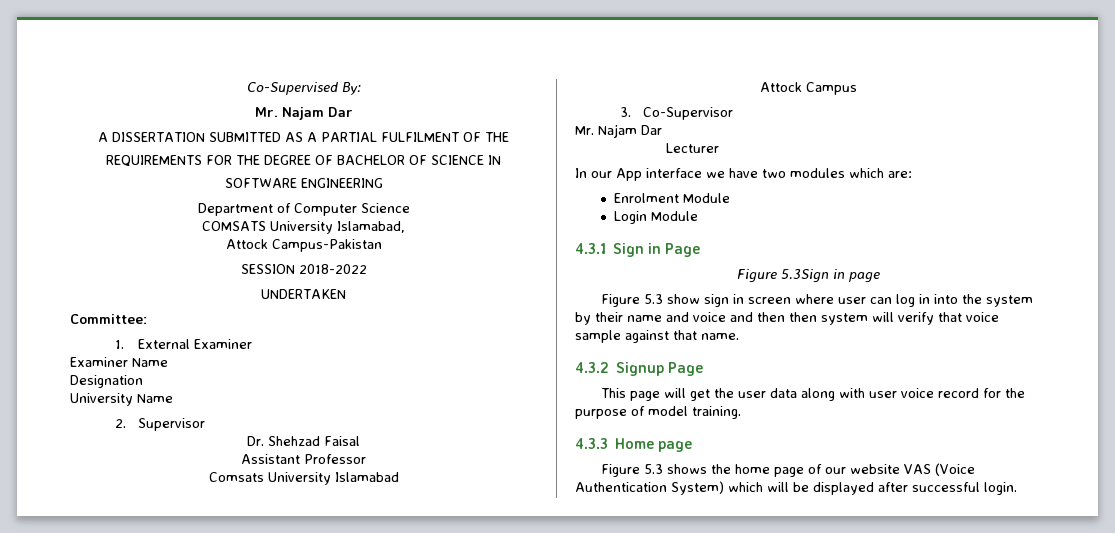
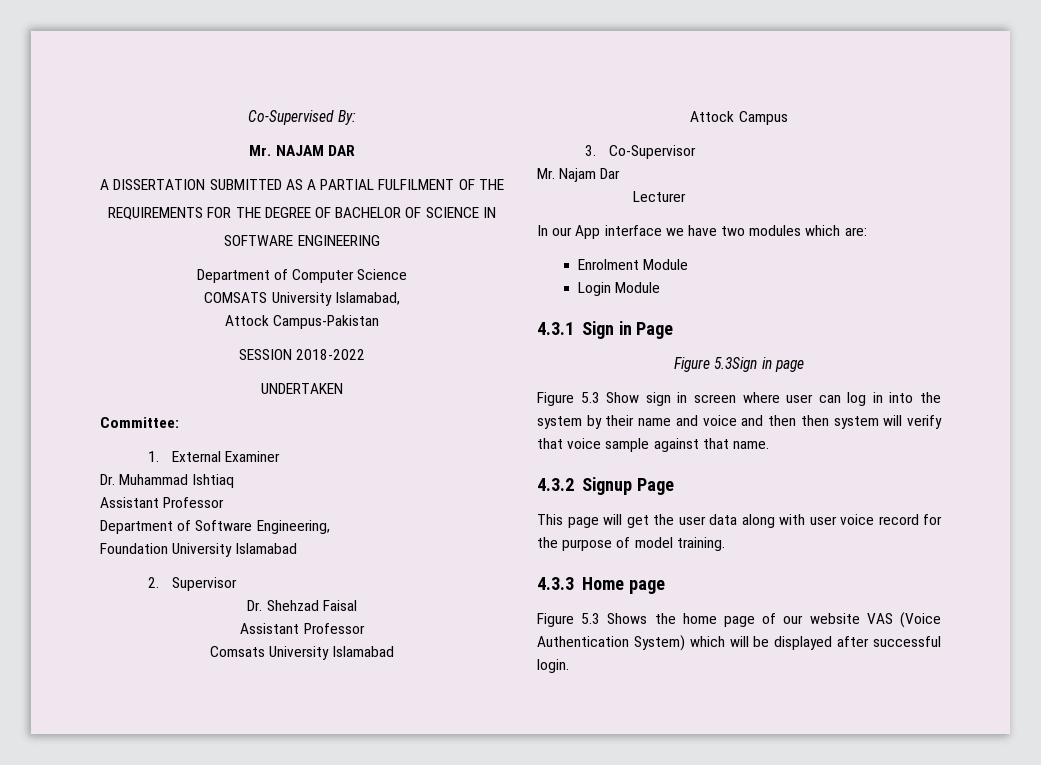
  Co-Supervised By:
- Mr. Najam Dar
+ Mr. NAJAM DAR
- Examiner Name
- Designation
- University Name
+ Dr. Muhammad Ishtiaq
+ Assistant Professor
+ Department of Software Engineering,
+ Foundation University Islamabad
- Figure 5.3 show sign in screen where user can log in into the system by their name and voice and then then system will verify that voice sample against that name.
+ Figure 5.3 Show sign in screen where user can log in into the system by their name and voice and then then system will verify that voice sample against that name.
- Figure 5.3 shows the home page of our website VAS (Voice Authentication System) which will be displayed after successful login.
+ Figure 5.3 Shows the home page of our website VAS (Voice Authentication System) which will be displayed after successful login.

